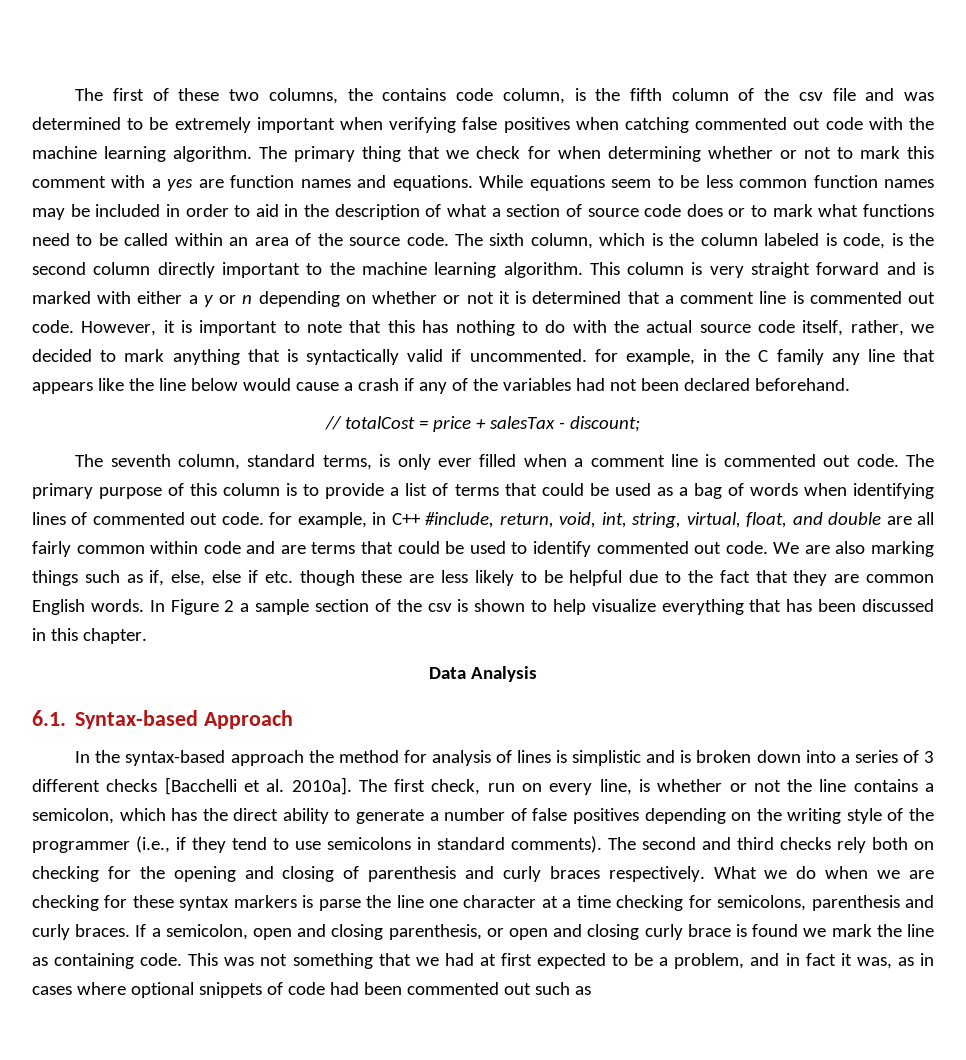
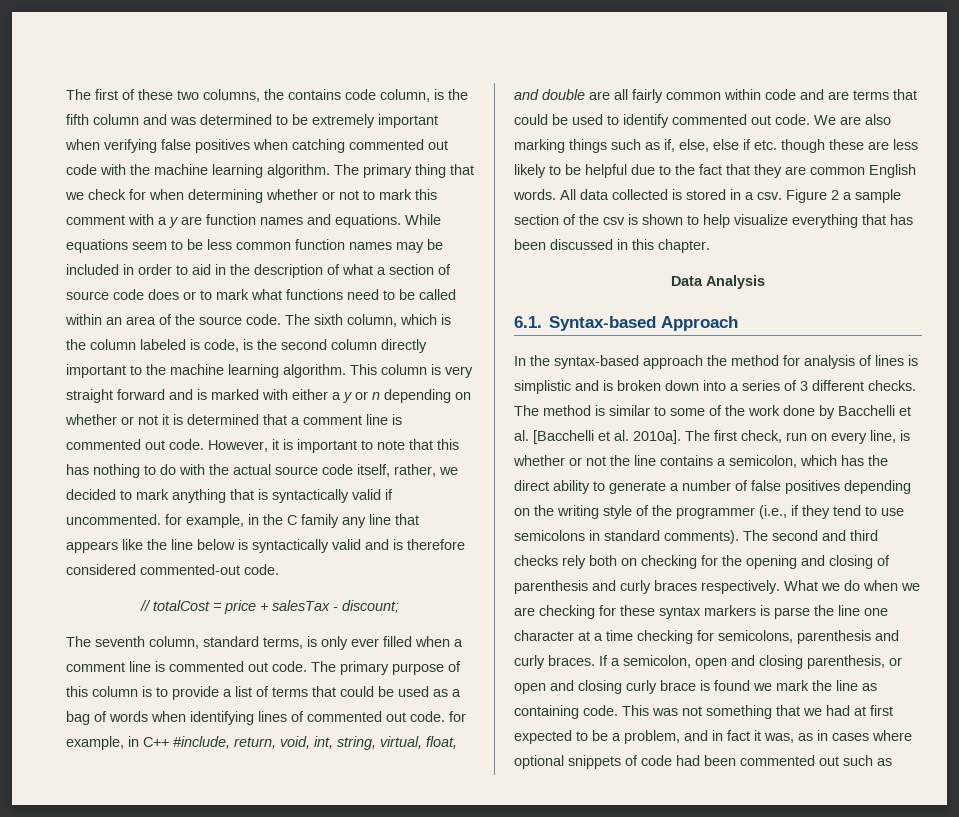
- The first of these two columns, the contains code column, is the fifth column of the csv file and was determined to be extremely important when verifying false positives when catching commented out code with the machine learning algorithm.
+ The first of these two columns, the contains code column, is the fifth column and was determined to be extremely important when verifying false positives when catching commented out code with the machine learning algorithm.
- The primary thing that we check for when determining whether or not to mark this comment with a yes are function names and equations.
+ The primary thing that we check for when determining whether or not to mark this comment with a y are function names and equations.
- However, it is important to note that this has nothing to do with the actual source code itself, rather, we decided to mark anything that is syntactically valid if uncommented. for example, in the C family any line that appears like the line below would cause a crash if any of the variables had not been declared beforehand.
+ However, it is important to note that this has nothing to do with the actual source code itself, rather, we decided to mark anything that is syntactically valid if uncommented. for example, in the C family any line that appears like the line below is syntactically valid and is therefore considered commented-out code.
- In Figure 2 a sample section of the csv is shown to help visualize everything that has been discussed in this chapter.
+ All data collected is stored in a csv. Figure 2 a sample section of the csv is shown to help visualize everything that has been discussed in this chapter.
- In the syntax-based approach the method for analysis of lines is simplistic and is broken down into a series of 3 different checks [Bacchelli et al. 2010a].
+ In the syntax-based approach the method for analysis of lines is simplistic and is broken down into a series of 3 different checks. The method is similar to some of the work done by Bacchelli et al. [Bacchelli et al. 2010a].

